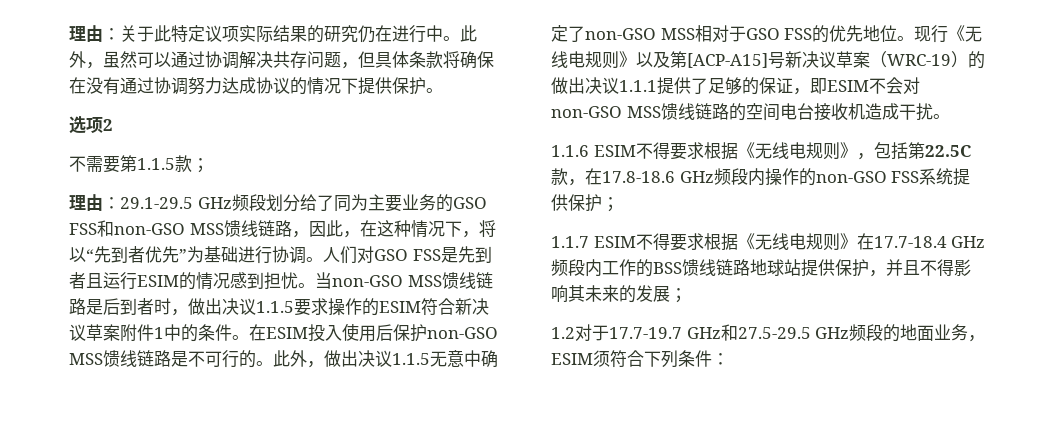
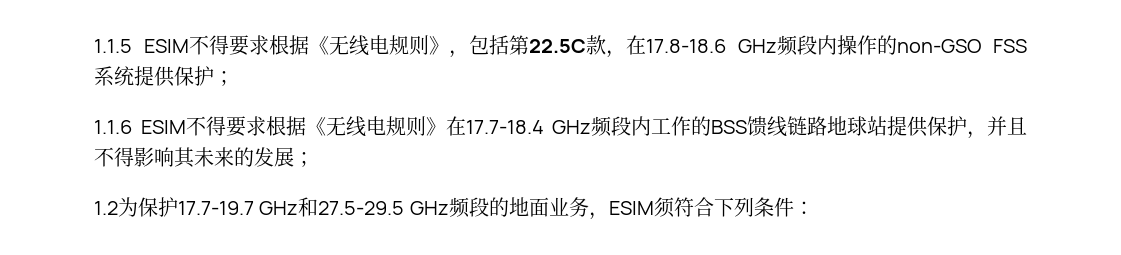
- 理由：关于此特定议项实际结果的研究仍在进行中。此外，虽然可以通过协调解决共存问题，但具体条款将确保在没有通过协调努力达成协议的情况下提供保护。
- 选项2
- 不需要第1.1.5款；
- 理由：29.1-29.5 GHz频段划分给了同为主要业务的GSO FSS和non-GSO MSS馈线链路，因此，在这种情况下，将以“先到者优先”为基础进行协调。人们对GSO FSS是先到者且运行ESIM的情况感到担忧。当non-GSO MSS馈线链路是后到者时，做出决议1.1.5要求操作的ESIM符合新决议草案附件1中的条件。在ESIM投入使用后保护non-GSO MSS馈线链路是不可行的。此外，做出决议1.1.5无意中确定了non-GSO MSS相对于GSO FSS的优先地位。现行《无线电规则》以及第[ACP-A15]号新决议草案（WRC-19）的做出决议1.1.1提供了足够的保证，即ESIM不会对non-GSO MSS馈线链路的空间电台接收机造成干扰。
- 1.1.6 ESIM不得要求根据《无线电规则》，包括第22.5C款，在17.8-18.6 GHz频段内操作的non-GSO FSS系统提供保护；
+ 1.1.5 ESIM不得要求根据《无线电规则》，包括第22.5C款，在17.8-18.6 GHz频段内操作的non-GSO FSS系统提供保护；
- 1.1.7 ESIM不得要求根据《无线电规则》在17.7-18.4 GHz频段内工作的BSS馈线链路地球站提供保护，并且不得影响其未来的发展；
+ 1.1.6 ESIM不得要求根据《无线电规则》在17.7-18.4 GHz频段内工作的BSS馈线链路地球站提供保护，并且不得影响其未来的发展；
- 1.2对于17.7-19.7 GHz和27.5-29.5 GHz频段的地面业务，ESIM须符合下列条件：
+ 1.2为保护17.7-19.7 GHz和27.5-29.5 GHz频段的地面业务，ESIM须符合下列条件：

